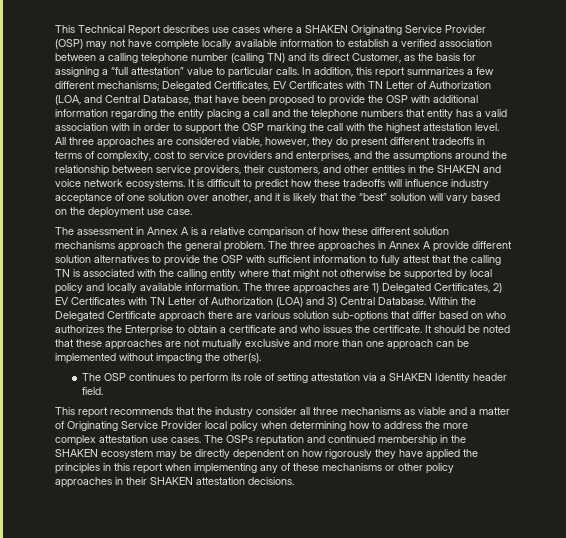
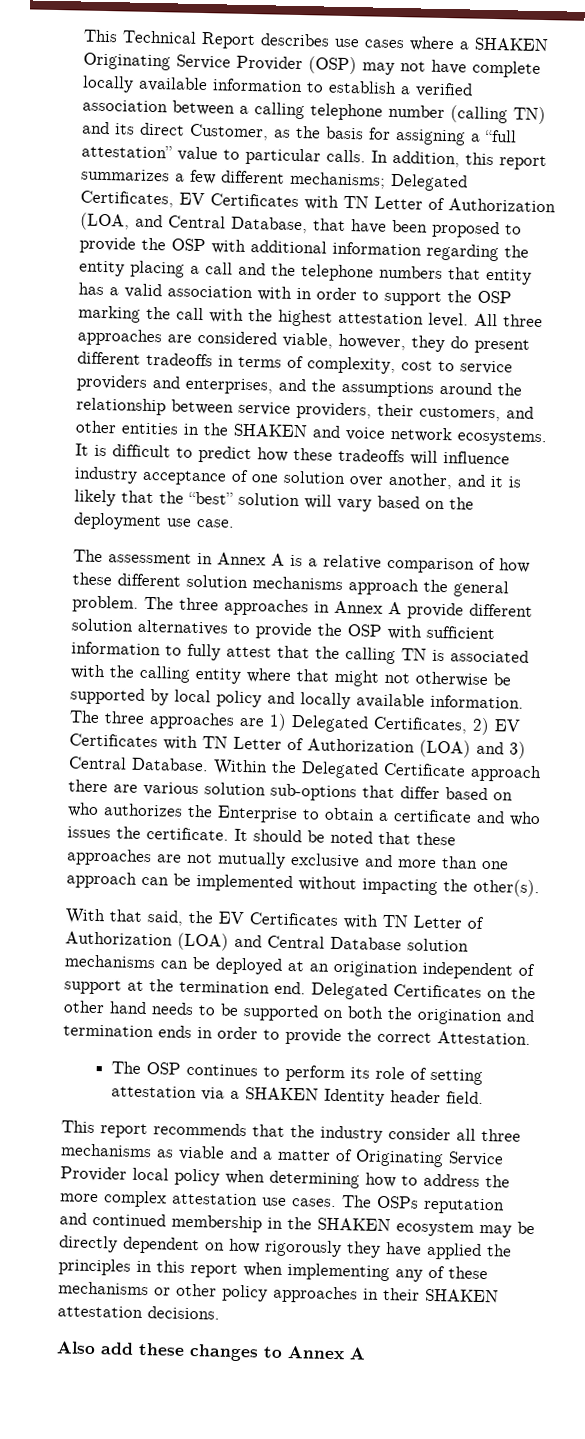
+ With that said, the EV Certificates with TN Letter of Authorization (LOA) and Central Database solution mechanisms can be deployed at an origination independent of support at the termination end. Delegated Certificates on the other hand needs to be supported on both the origination and termination ends in order to provide the correct Attestation.
+ Also add these changes to Annex A

